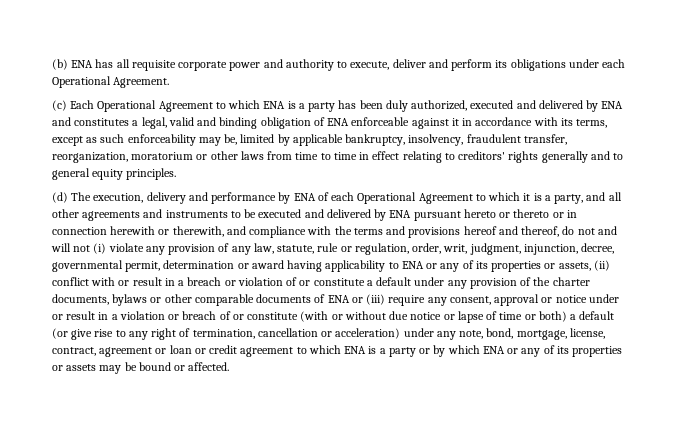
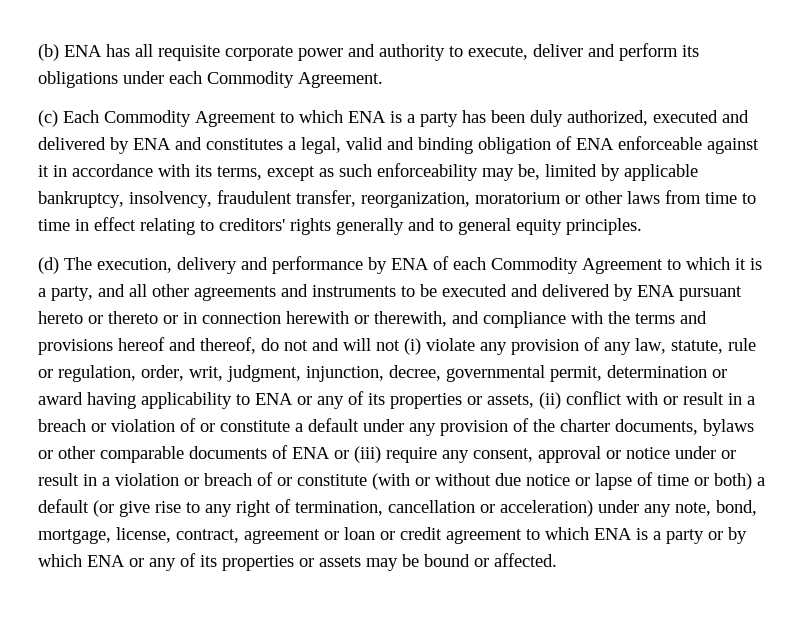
- (b) ENA has all requisite corporate power and authority to execute, deliver and perform its obligations under each Operational Agreement.
+ (b) ENA has all requisite corporate power and authority to execute, deliver and perform its obligations under each Commodity Agreement.
- (c) Each Operational Agreement to which ENA is a party has been duly authorized, executed and delivered by ENA and constitutes a legal, valid and binding obligation of ENA enforceable against it in accordance with its terms, except as such enforceability may be, limited by applicable bankruptcy, insolvency, fraudulent transfer, reorganization, moratorium or other laws from time to time in effect relating to creditors' rights generally and to general equity principles.
+ (c) Each Commodity Agreement to which ENA is a party has been duly authorized, executed and delivered by ENA and constitutes a legal, valid and binding obligation of ENA enforceable against it in accordance with its terms, except as such enforceability may be, limited by applicable bankruptcy, insolvency, fraudulent transfer, reorganization, moratorium or other laws from time to time in effect relating to creditors' rights generally and to general equity principles.
- (d) The execution, delivery and performance by ENA of each Operational Agreement to which it is a party, and all other agreements and instruments to be executed and delivered by ENA pursuant hereto or thereto or in connection herewith or therewith, and compliance with the terms and provisions hereof and thereof, do not and will not (i) violate any provision of any law, statute, rule or regulation, order, writ, judgment, injunction, decree, governmental permit, determination or award having applicability to ENA or any of its properties or assets, (ii) conflict with or result in a breach or violation of or constitute a default under any provision of the charter documents, bylaws or other comparable documents of ENA or (iii) require any consent, approval or notice under or result in a violation or breach of or constitute (with or without due notice or lapse of time or both) a default (or give rise to any right of termination, cancellation or acceleration) under any note, bond, mortgage, license, contract, agreement or loan or credit agreement to which ENA is a party or by which ENA or any of its properties or assets may be bound or affected.
+ (d) The execution, delivery and performance by ENA of each Commodity Agreement to which it is a party, and all other agreements and instruments to be executed and delivered by ENA pursuant hereto or thereto or in connection herewith or therewith, and compliance with the terms and provisions hereof and thereof, do not and will not (i) violate any provision of any law, statute, rule or regulation, order, writ, judgment, injunction, decree, governmental permit, determination or award having applicability to ENA or any of its properties or assets, (ii) conflict with or result in a breach or violation of or constitute a default under any provision of the charter documents, bylaws or other comparable documents of ENA or (iii) require any consent, approval or notice under or result in a violation or breach of or constitute (with or without due notice or lapse of time or both) a default (or give rise to any right of termination, cancellation or acceleration) under any note, bond, mortgage, license, contract, agreement or loan or credit agreement to which ENA is a party or by which ENA or any of its properties or assets may be bound or affected.

